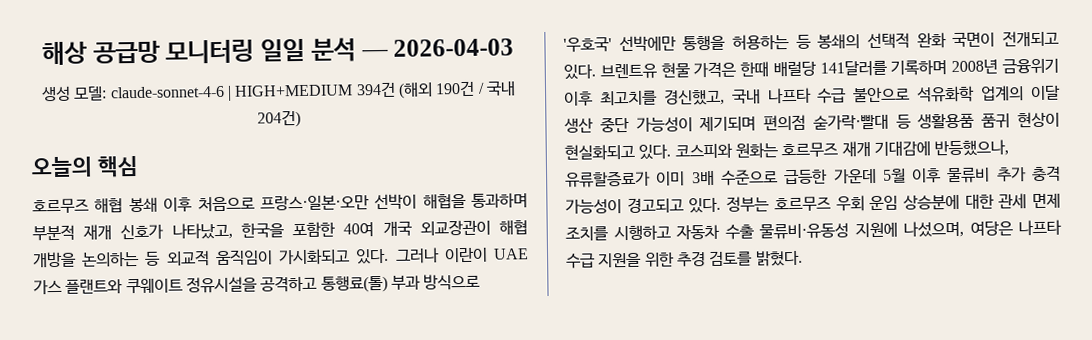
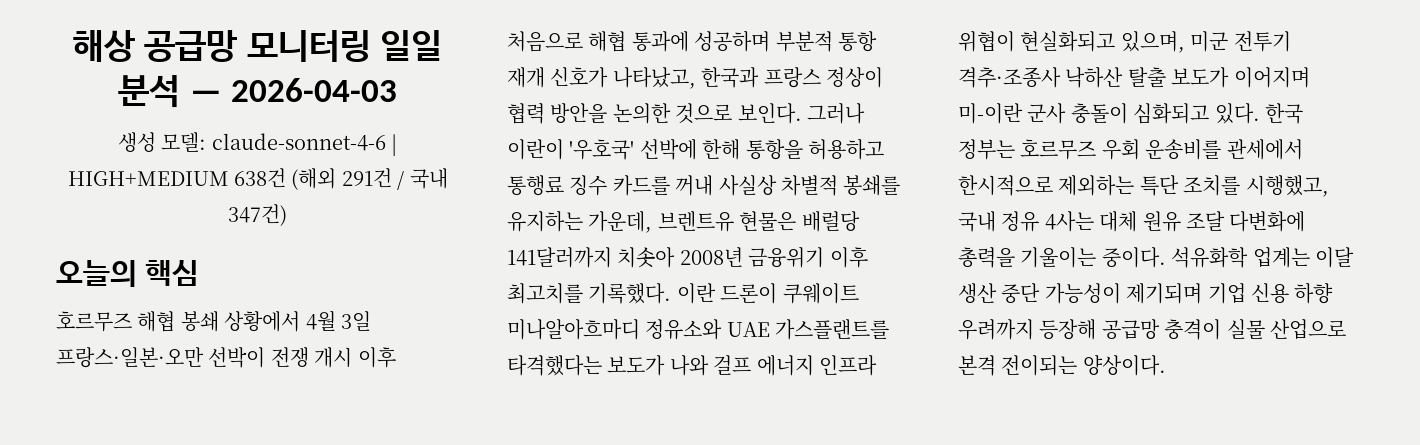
- 생성 모델: claude-sonnet-4-6 | HIGH+MEDIUM 394건 (해외 190건 / 국내 204건)
+ 생성 모델: claude-sonnet-4-6 | HIGH+MEDIUM 638건 (해외 291건 / 국내 347건)
- 호르무즈 해협 봉쇄 이후 처음으로 프랑스·일본·오만 선박이 해협을 통과하며 부분적 재개 신호가 나타났고, 한국을 포함한 40여 개국 외교장관이 해협 개방을 논의하는 등 외교적 움직임이 가시화되고 있다. 그러나 이란이 UAE 가스 플랜트와 쿠웨이트 정유시설을 공격하고 통행료(톨) 부과 방식으로 '우호국' 선박에만 통행을 허용하는 등 봉쇄의 선택적 완화 국면이 전개되고 있다. 브렌트유 현물 가격은 한때 배럴당 141달러를 기록하며 2008년 금융위기 이후 최고치를 경신했고, 국내 나프타 수급 불안으로 석유화학 업계의 이달 생산 중단 가능성이 제기되며 편의점 숟가락·빨대 등 생활용품 품귀 현상이 현실화되고 있다. 코스피와 원화는 호르무즈 재개 기대감에 반등했으나, 유류할증료가 이미 3배 수준으로 급등한 가운데 5월 이후 물류비 추가 충격 가능성이 경고되고 있다. 정부는 호르무즈 우회 운임 상승분에 대한 관세 면제 조치를 시행하고 자동차 수출 물류비·유동성 지원에 나섰으며, 여당은 나프타 수급 지원을 위한 추경 검토를 밝혔다.
+ 호르무즈 해협 봉쇄 상황에서 4월 3일 프랑스·일본·오만 선박이 전쟁 개시 이후 처음으로 해협 통과에 성공하며 부분적 통항 재개 신호가 나타났고, 한국과 프랑스 정상이 협력 방안을 논의한 것으로 보인다. 그러나 이란이 '우호국' 선박에 한해 통항을 허용하고 통행료 징수 카드를 꺼내 사실상 차별적 봉쇄를 유지하는 가운데, 브렌트유 현물은 배럴당 141달러까지 치솟아 2008년 금융위기 이후 최고치를 기록했다. 이란 드론이 쿠웨이트 미나알아흐마디 정유소와 UAE 가스플랜트를 타격했다는 보도가 나와 걸프 에너지 인프라 위협이 현실화되고 있으며, 미군 전투기 격추·조종사 낙하산 탈출 보도가 이어지며 미-이란 군사 충돌이 심화되고 있다. 한국 정부는 호르무즈 우회 운송비를 관세에서 한시적으로 제외하는 특단 조치를 시행했고, 국내 정유 4사는 대체 원유 조달 다변화에 총력을 기울이는 중이다. 석유화학 업계는 이달 생산 중단 가능성이 제기되며 기업 신용 하향 우려까지 등장해 공급망 충격이 실물 산업으로 본격 전이되는 양상이다.

